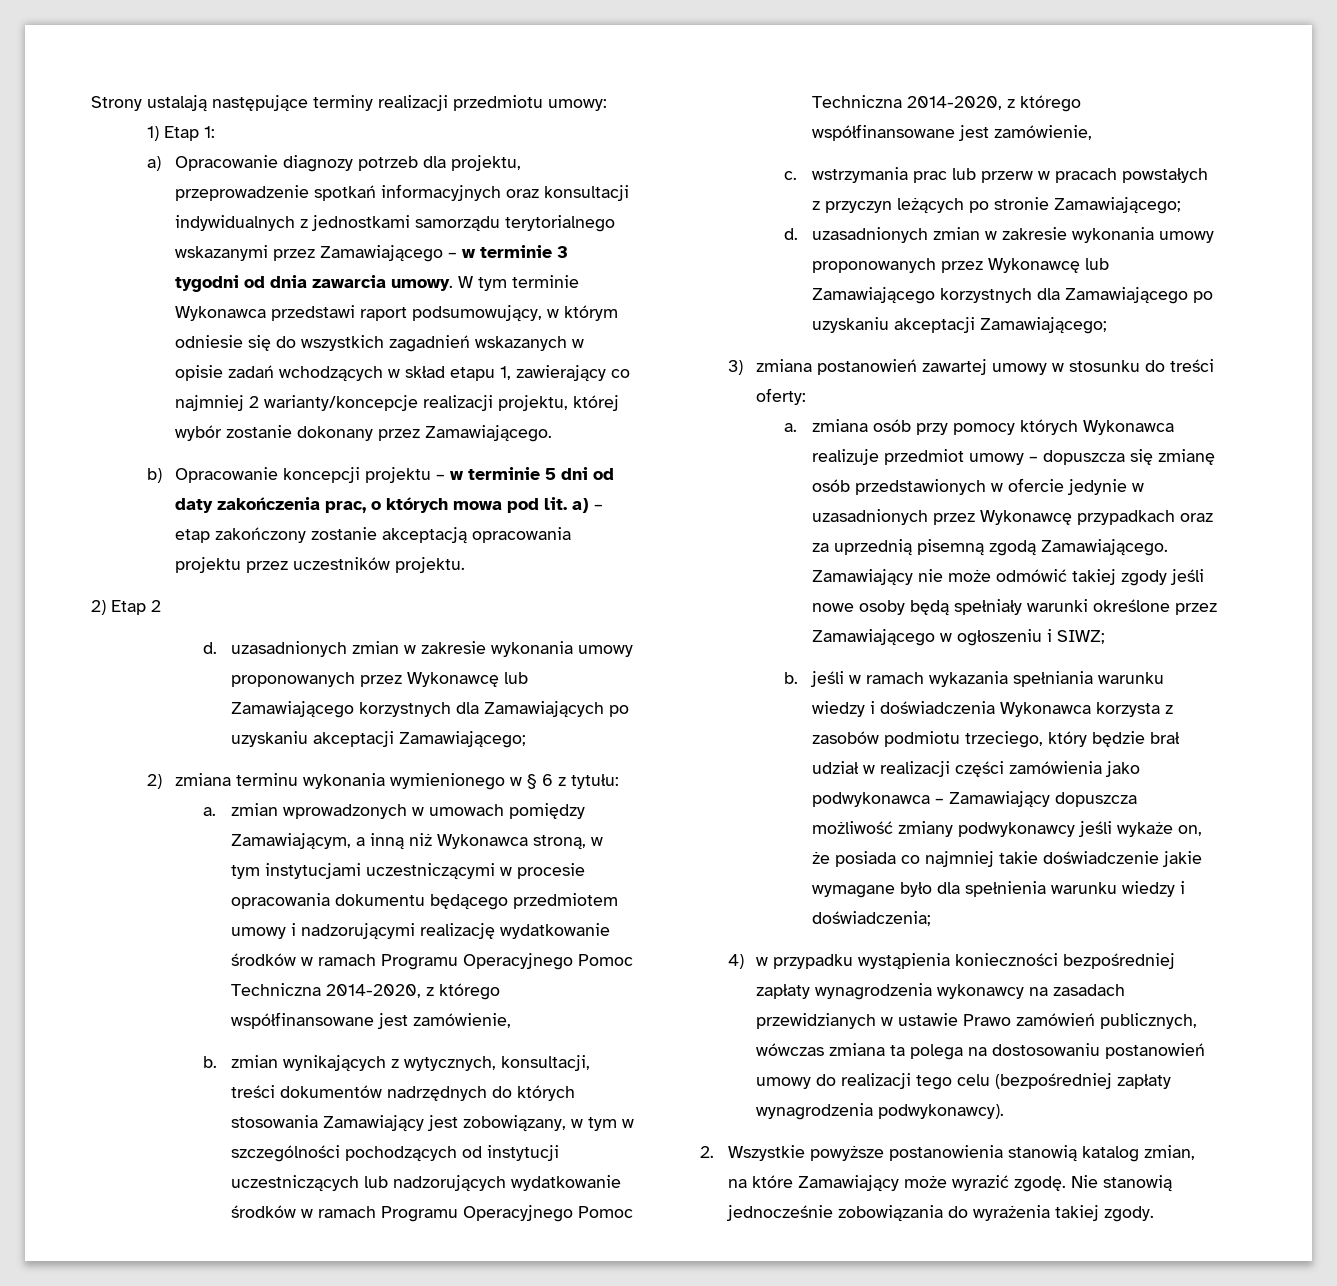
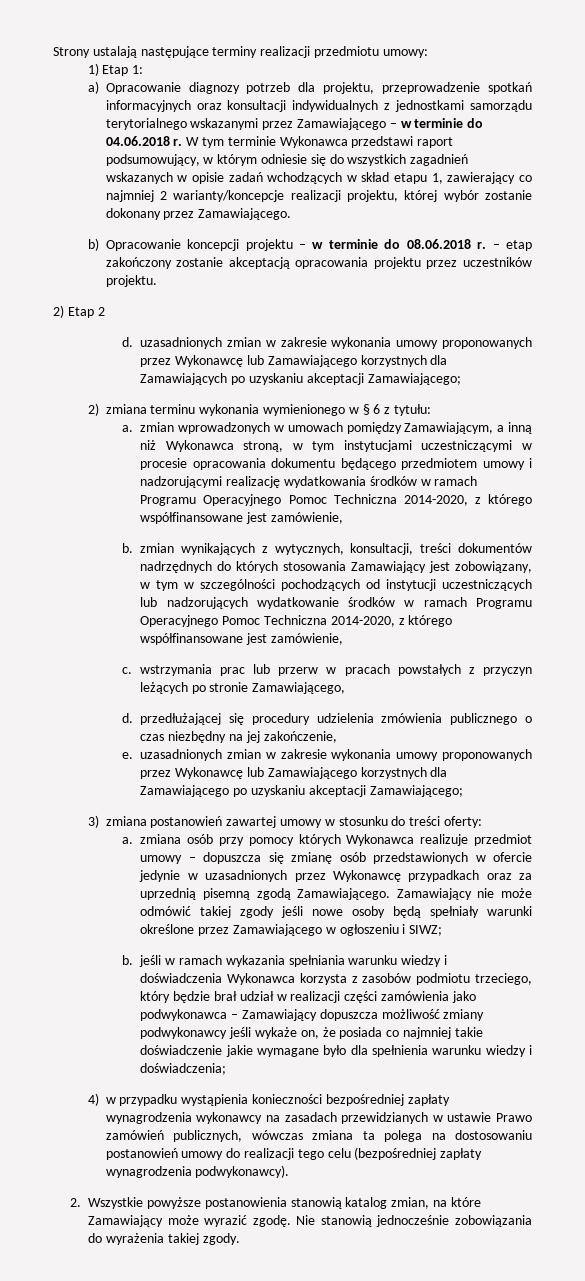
- a) Opracowanie diagnozy potrzeb dla projektu, przeprowadzenie spotkań informacyjnych oraz konsultacji indywidualnych z jednostkami samorządu terytorialnego wskazanymi przez Zamawiającego – w terminie 3 tygodni od dnia zawarcia umowy.
+ a) Opracowanie diagnozy potrzeb dla projektu, przeprowadzenie spotkań informacyjnych oraz konsultacji indywidualnych z jednostkami samorządu terytorialnego wskazanymi przez Zamawiającego – w terminie do 04.06.2018 r.
- b) Opracowanie koncepcji projektu – w terminie 5 dni od daty zakończenia prac, o których mowa pod lit. a) – etap zakończony zostanie akceptacją opracowania projektu przez uczestników projektu.
+ b) Opracowanie koncepcji projektu – w terminie do 08.06.2018 r. – etap zakończony zostanie akceptacją opracowania projektu przez uczestników projektu.
- a. zmian wprowadzonych w umowach pomiędzy Zamawiającym, a inną niż Wykonawca stroną, w tym instytucjami uczestniczącymi w procesie opracowania dokumentu będącego przedmiotem umowy i nadzorującymi realizację wydatkowanie środków w ramach Programu Operacyjnego Pomoc Techniczna 2014-2020, z którego współfinansowane jest zamówienie,
+ a. zmian wprowadzonych w umowach pomiędzy Zamawiającym, a inną niż Wykonawca stroną, w tym instytucjami uczestniczącymi w procesie opracowania dokumentu będącego przedmiotem umowy i nadzorującymi realizację wydatkowania środków w ramach Programu Operacyjnego Pomoc Techniczna 2014-2020, z którego współfinansowane jest zamówienie,
- c. wstrzymania prac lub przerw w pracach powstałych z przyczyn leżących po stronie Zamawiającego;
- d. uzasadnionych zmian w zakresie wykonania umowy proponowanych przez Wykonawcę lub Zamawiającego korzystnych dla Zamawiającego po uzyskaniu akceptacji Zamawiającego;
+ c. wstrzymania prac lub przerw w pracach powstałych z przyczyn leżących po stronie Zamawiającego,
+ d. przedłużającej się procedury udzielenia zmówienia publicznego o czas niezbędny na jej zakończenie,
+ e. uzasadnionych zmian w zakresie wykonania umowy proponowanych przez Wykonawcę lub Zamawiającego korzystnych dla Zamawiającego po uzyskaniu akceptacji Zamawiającego;

